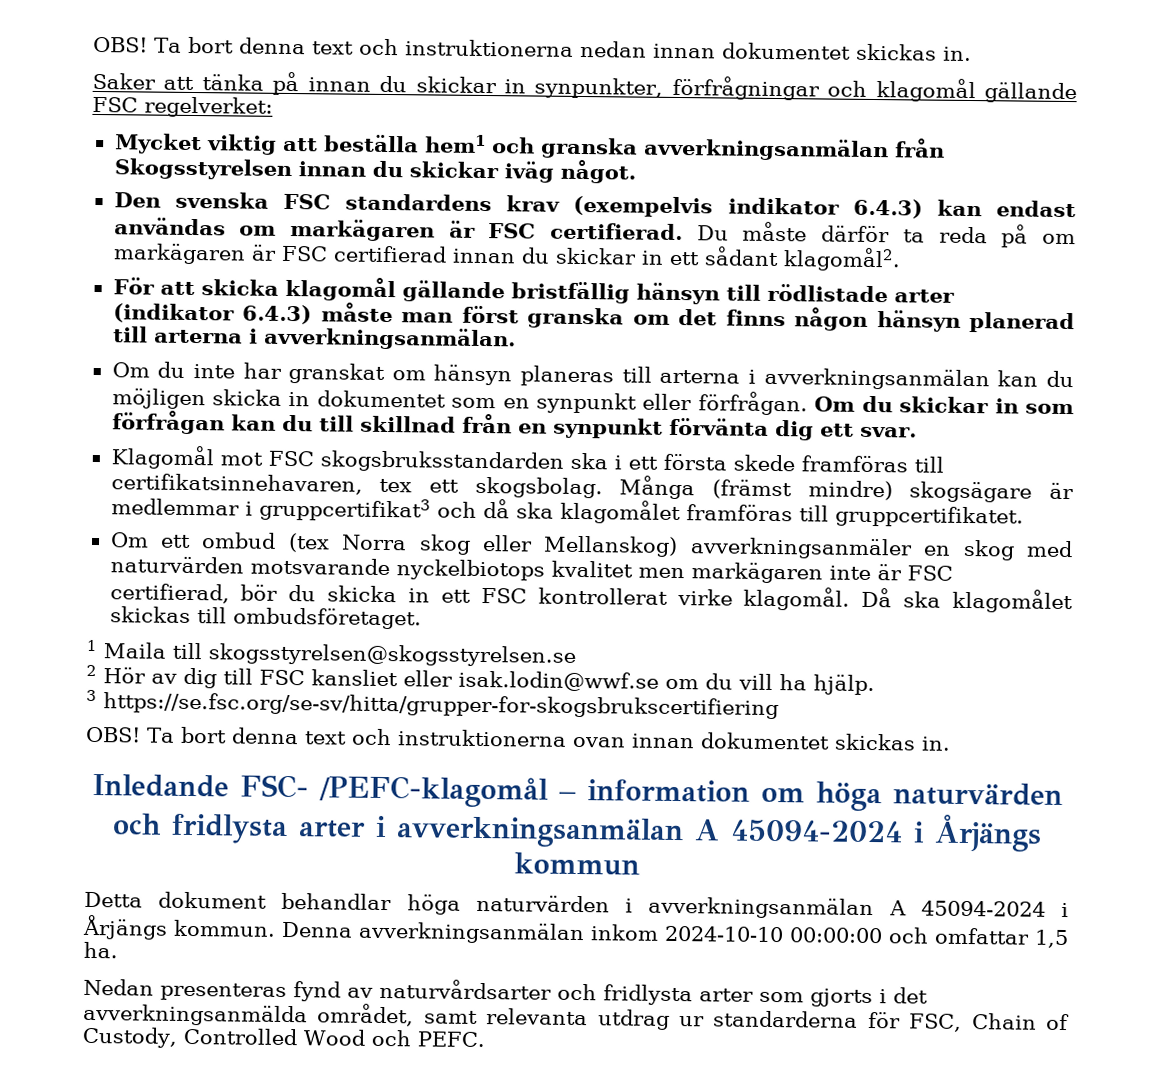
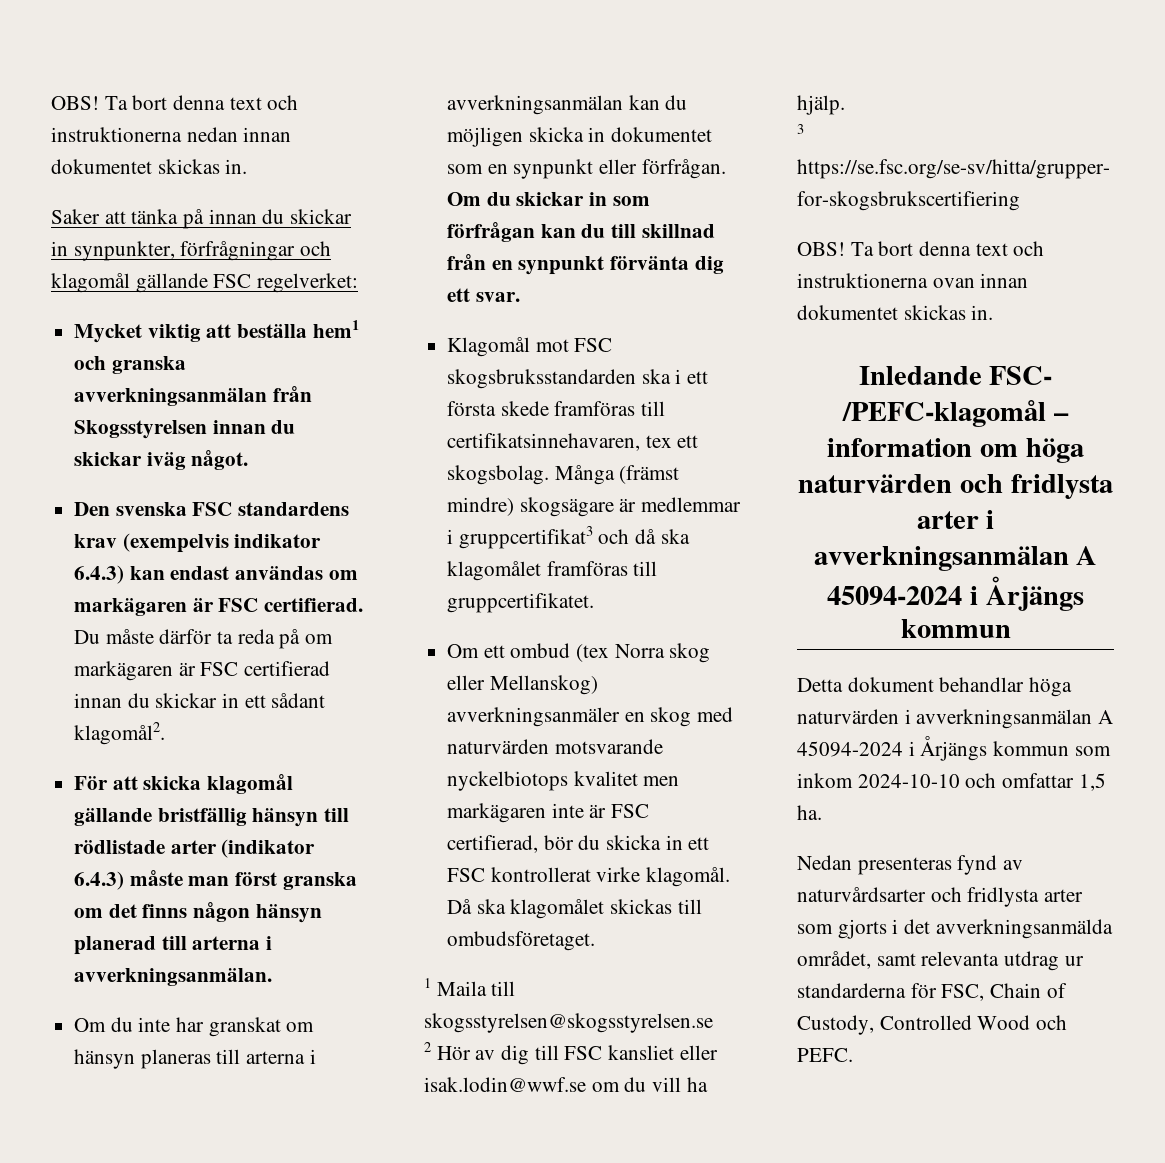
- Detta dokument behandlar höga naturvärden i avverkningsanmälan A 45094-2024 i Årjängs kommun. Denna avverkningsanmälan inkom 2024-10-10 00:00:00 och omfattar 1,5 ha.
+ Detta dokument behandlar höga naturvärden i avverkningsanmälan A 45094-2024 i Årjängs kommun som inkom 2024-10-10 och omfattar 1,5 ha.

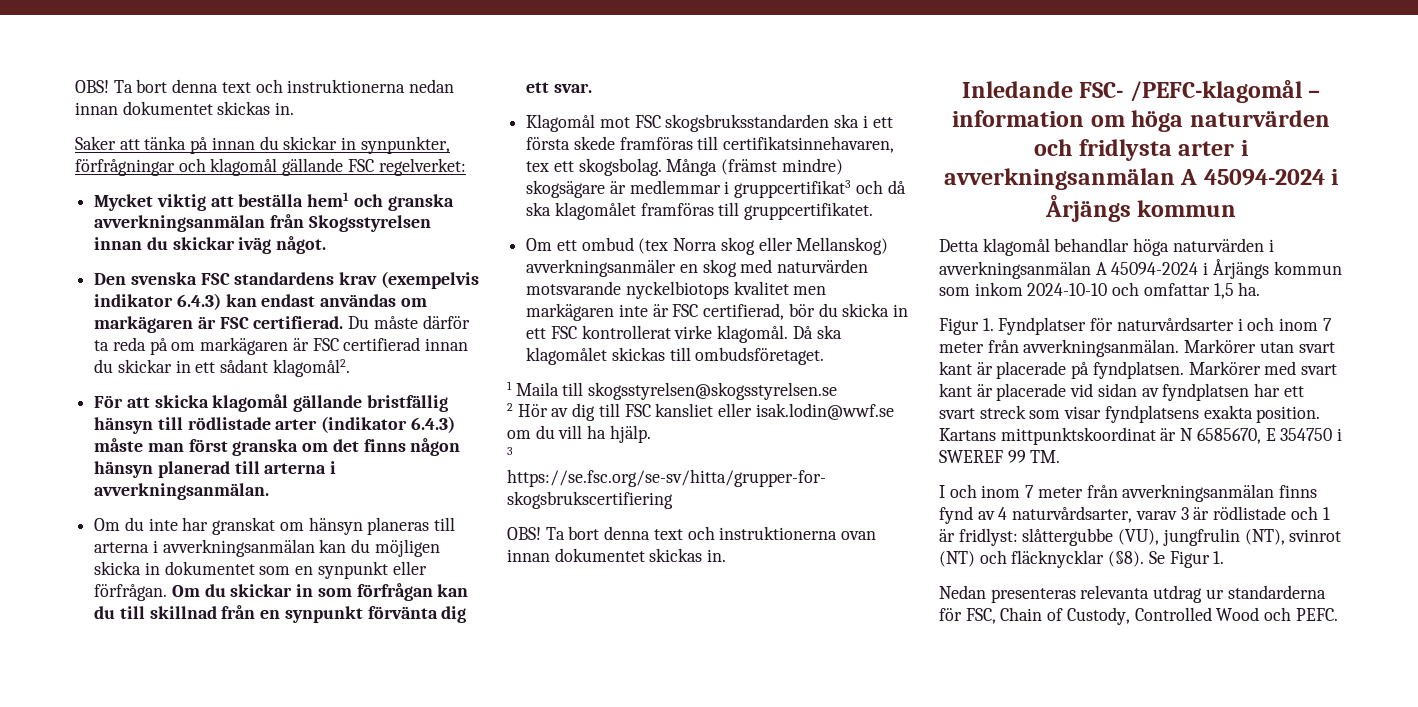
- Detta dokument behandlar höga naturvärden i avverkningsanmälan A 45094-2024 i Årjängs kommun som inkom 2024-10-10 och omfattar 1,5 ha.
+ Detta klagomål behandlar höga naturvärden i avverkningsanmälan A 45094-2024 i Årjängs kommun som inkom 2024-10-10 och omfattar 1,5 ha.
- Nedan presenteras fynd av naturvårdsarter och fridlysta arter som gjorts i det avverkningsanmälda området, samt relevanta utdrag ur standarderna för FSC, Chain of Custody, Controlled Wood och PEFC.
+ Figur 1. Fyndplatser för naturvårdsarter i och inom 7 meter från avverkningsanmälan. Markörer utan svart kant är placerade på fyndplatsen. Markörer med svart kant är placerade vid sidan av fyndplatsen har ett svart streck som visar fyndplatsens exakta position. Kartans mittpunktskoordinat är N 6585670, E 354750 i SWEREF 99 TM.
+ I och inom 7 meter från avverkningsanmälan finns fynd av 4 naturvårdsarter, varav 3 är rödlistade och 1 är fridlyst: slåttergubbe (VU), jungfrulin (NT), svinrot (NT) och fläcknycklar (§8). Se Figur 1.
+ Nedan presenteras relevanta utdrag ur standarderna för FSC, Chain of Custody, Controlled Wood och PEFC.

